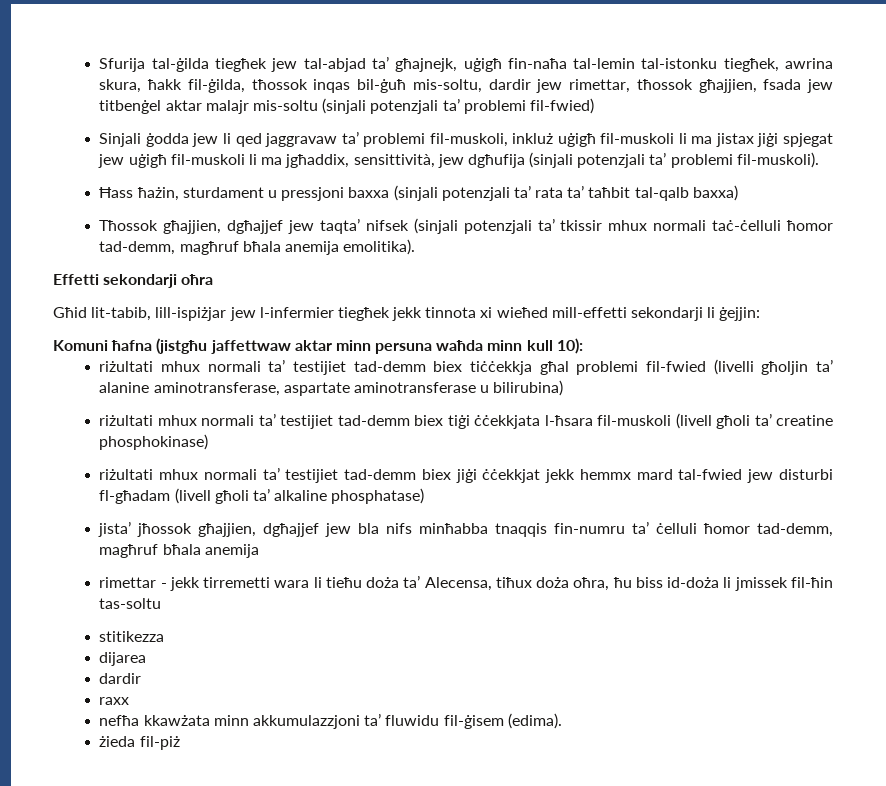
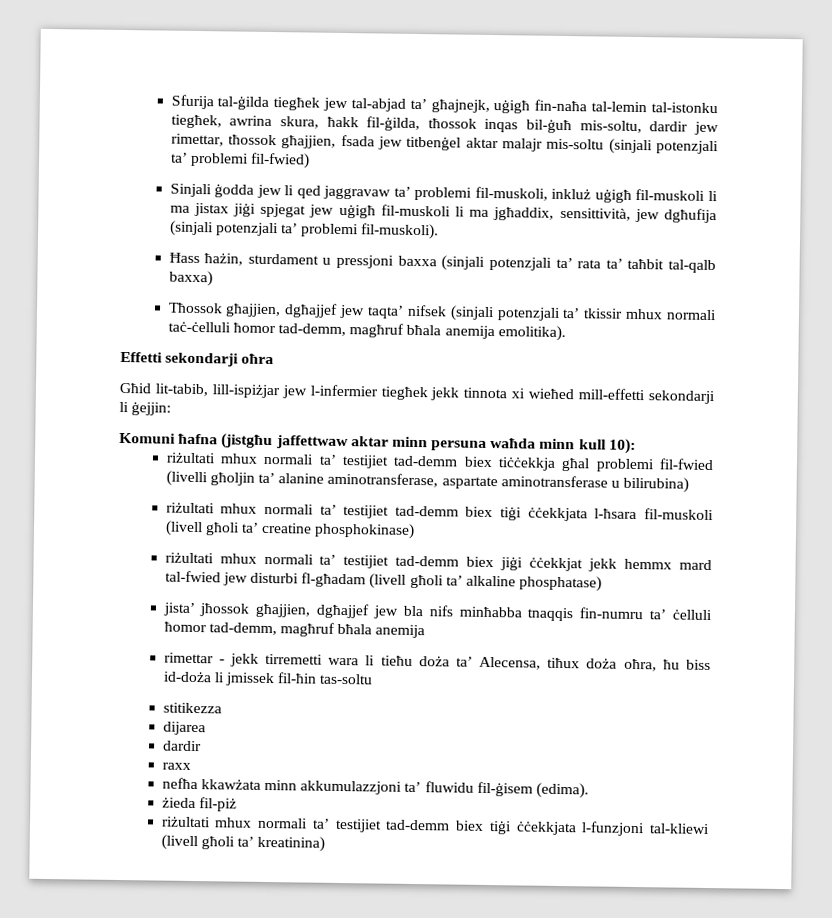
+ riżultati mhux normali ta’ testijiet tad-demm biex tiġi ċċekkjata l-funzjoni tal-kliewi (livell għoli ta’ kreatinina)

